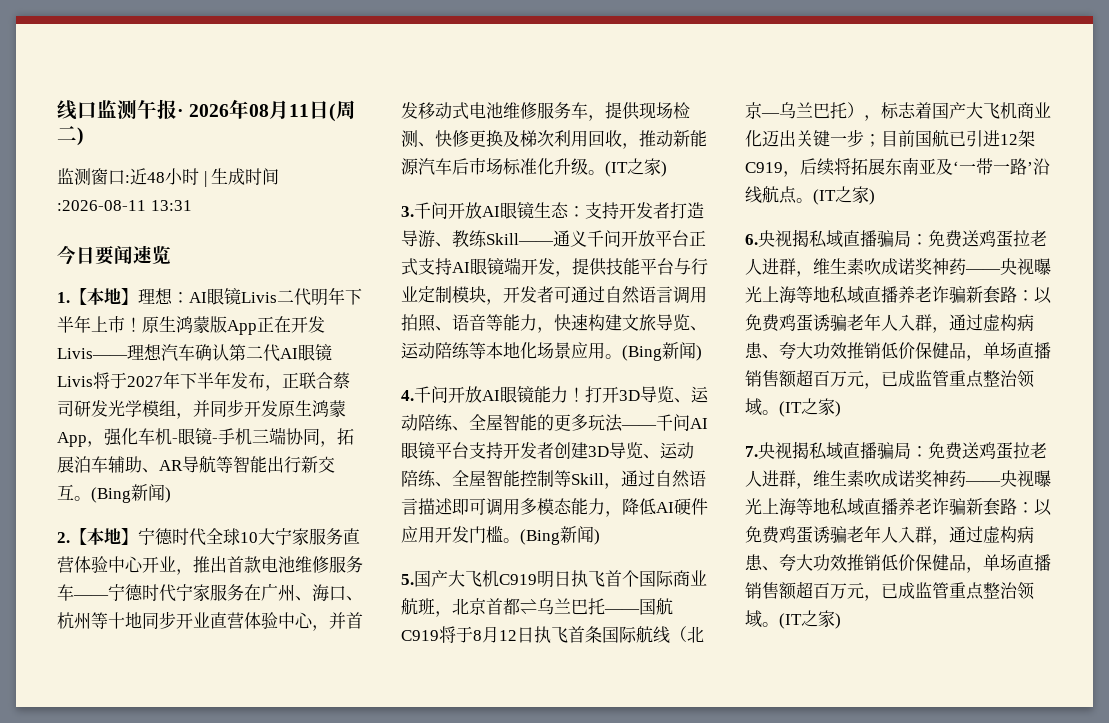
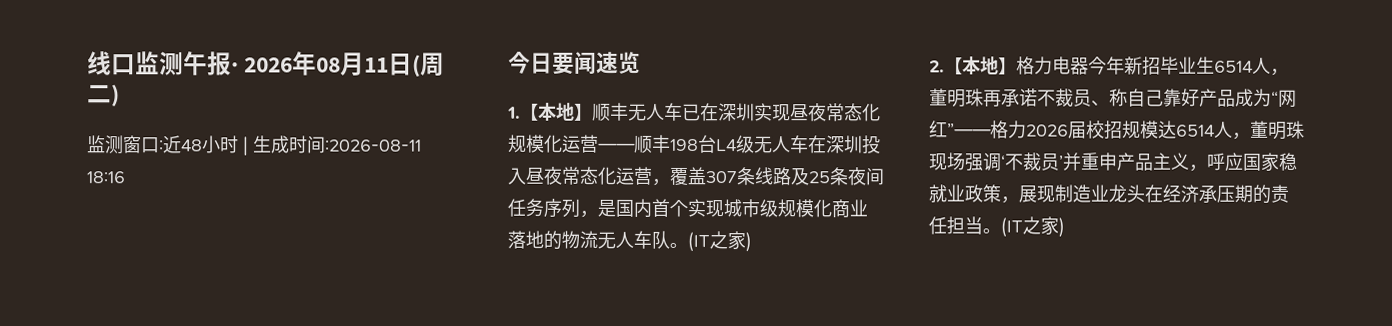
- 监测窗口:近48小时 | 生成时间:2026-08-11 13:31
+ 监测窗口:近48小时 | 生成时间:2026-08-11 18:16
- 1.【本地】理想：AI眼镜Livis二代明年下半年上市！原生鸿蒙版App正在开发Livis——理想汽车确认第二代AI眼镜Livis将于2027年下半年发布，正联合蔡司研发光学模组，并同步开发原生鸿蒙App，强化车机-眼镜-手机三端协同，拓展泊车辅助、AR导航等智能出行新交互。(Bing新闻)
- 2.【本地】宁德时代全球10大宁家服务直营体验中心开业，推出首款电池维修服务车——宁德时代宁家服务在广州、海口、杭州等十地同步开业直营体验中心，并首发移动式电池维修服务车，提供现场检测、快修更换及梯次利用回收，推动新能源汽车后市场标准化升级。(IT之家)
- 3.千问开放AI眼镜生态：支持开发者打造导游、教练Skill——通义千问开放平台正式支持AI眼镜端开发，提供技能平台与行业定制模块，开发者可通过自然语言调用拍照、语音等能力，快速构建文旅导览、运动陪练等本地化场景应用。(Bing新闻)
- 4.千问开放AI眼镜能力！打开3D导览、运动陪练、全屋智能的更多玩法——千问AI眼镜平台支持开发者创建3D导览、运动陪练、全屋智能控制等Skill，通过自然语言描述即可调用多模态能力，降低AI硬件应用开发门槛。(Bing新闻)
- 5.国产大飞机C919明日执飞首个国际商业航班，北京首都⇌乌兰巴托——国航C919将于8月12日执飞首条国际航线（北京—乌兰巴托），标志着国产大飞机商业化迈出关键一步；目前国航已引进12架C919，后续将拓展东南亚及‘一带一路’沿线航点。(IT之家)
- 6.央视揭私域直播骗局：免费送鸡蛋拉老人进群，维生素吹成诺奖神药——央视曝光上海等地私域直播养老诈骗新套路：以免费鸡蛋诱骗老年人入群，通过虚构病患、夸大功效推销低价保健品，单场直播销售额超百万元，已成监管重点整治领域。(IT之家)
- 7.央视揭私域直播骗局：免费送鸡蛋拉老人进群，维生素吹成诺奖神药——央视曝光上海等地私域直播养老诈骗新套路：以免费鸡蛋诱骗老年人入群，通过虚构病患、夸大功效推销低价保健品，单场直播销售额超百万元，已成监管重点整治领域。
+ 1.【本地】顺丰无人车已在深圳实现昼夜常态化规模化运营——顺丰198台L4级无人车在深圳投入昼夜常态化运营，覆盖307条线路及25条夜间任务序列，是国内首个实现城市级规模化商业落地的物流无人车队。(IT之家)
+ 2.【本地】格力电器今年新招毕业生6514人，董明珠再承诺不裁员、称自己靠好产品成为“网红”——格力2026届校招规模达6514人，董明珠现场强调‘不裁员’并重申产品主义，呼应国家稳就业政策，展现制造业龙头在经济承压期的责任担当。

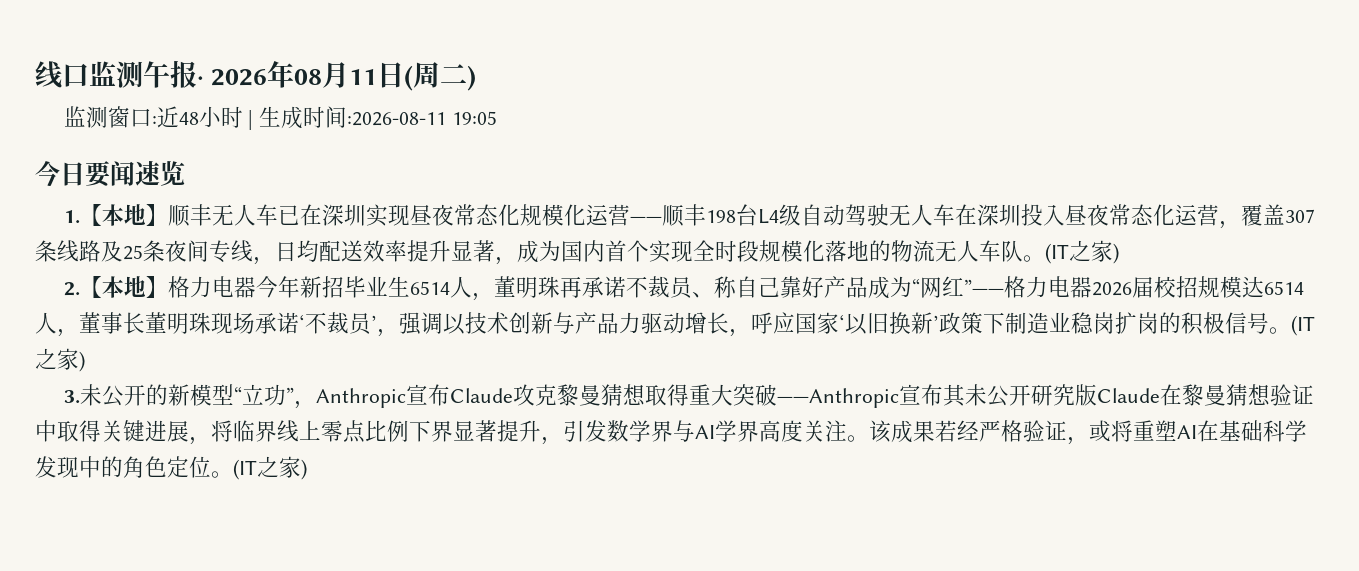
- 监测窗口:近48小时 | 生成时间:2026-08-11 18:16
+ 监测窗口:近48小时 | 生成时间:2026-08-11 19:05
- 1.【本地】顺丰无人车已在深圳实现昼夜常态化规模化运营——顺丰198台L4级无人车在深圳投入昼夜常态化运营，覆盖307条线路及25条夜间任务序列，是国内首个实现城市级规模化商业落地的物流无人车队。
+ 1.【本地】顺丰无人车已在深圳实现昼夜常态化规模化运营——顺丰198台L4级自动驾驶无人车在深圳投入昼夜常态化运营，覆盖307条线路及25条夜间专线，日均配送效率提升显著，成为国内首个实现全时段规模化落地的物流无人车队。
- 2.【本地】格力电器今年新招毕业生6514人，董明珠再承诺不裁员、称自己靠好产品成为“网红”——格力2026届校招规模达6514人，董明珠现场强调‘不裁员’并重申产品主义，呼应国家稳就业政策，展现制造业龙头在经济承压期的责任担当。
+ 2.【本地】格力电器今年新招毕业生6514人，董明珠再承诺不裁员、称自己靠好产品成为“网红”——格力电器2026届校招规模达6514人，董事长董明珠现场承诺‘不裁员’，强调以技术创新与产品力驱动增长，呼应国家‘以旧换新’政策下制造业稳岗扩岗的积极信号。(IT之家)
+ 3.未公开的新模型“立功”，Anthropic宣布Claude攻克黎曼猜想取得重大突破——Anthropic宣布其未公开研究版Claude在黎曼猜想验证中取得关键进展，将临界线上零点比例下界显著提升，引发数学界与AI学界高度关注。该成果若经严格验证，或将重塑AI在基础科学发现中的角色定位。

